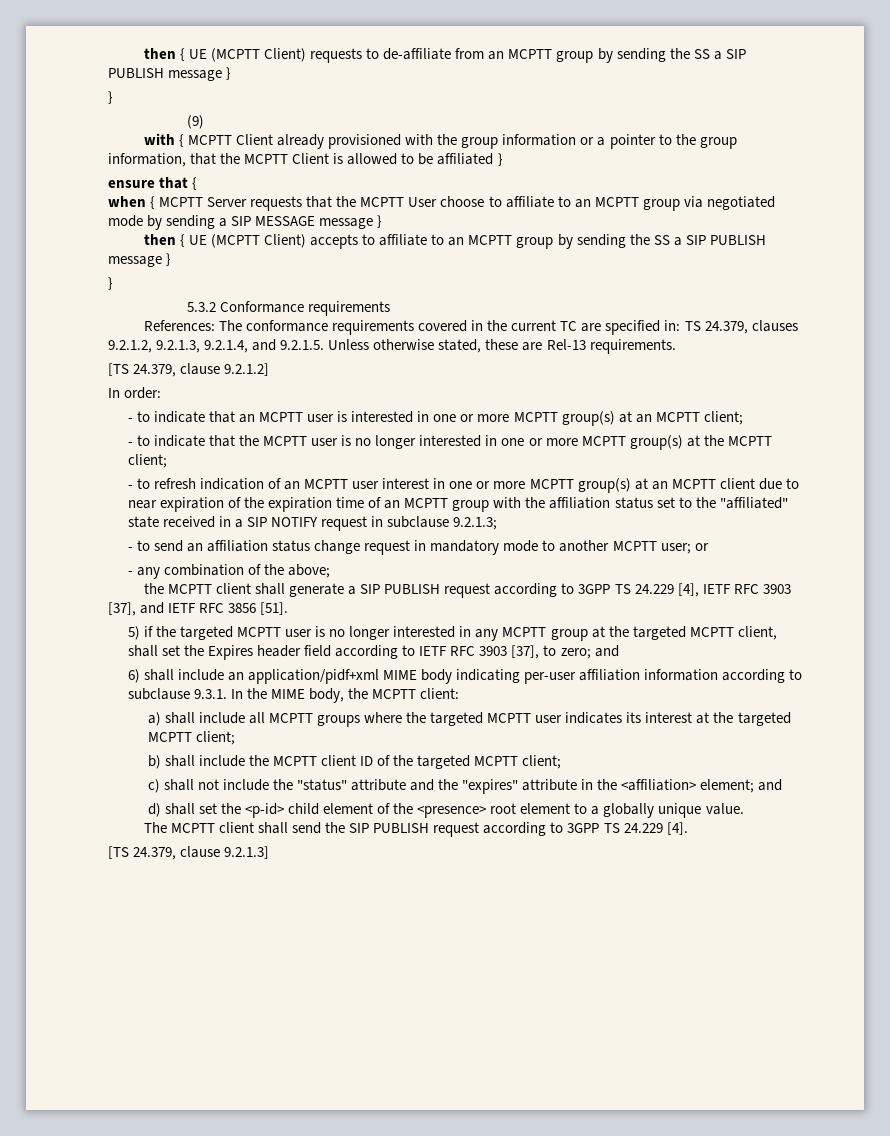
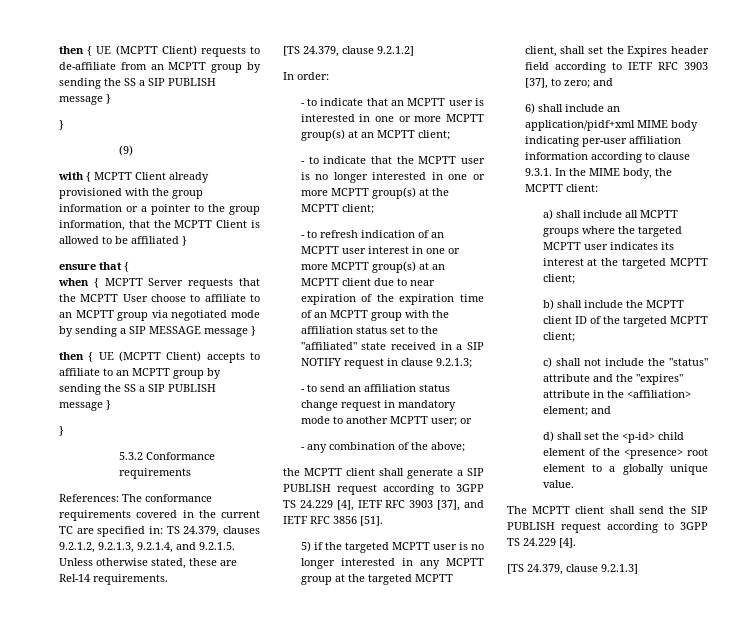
- References: The conformance requirements covered in the current TC are specified in: TS 24.379, clauses 9.2.1.2, 9.2.1.3, 9.2.1.4, and 9.2.1.5. Unless otherwise stated, these are Rel-13 requirements.
+ References: The conformance requirements covered in the current TC are specified in: TS 24.379, clauses 9.2.1.2, 9.2.1.3, 9.2.1.4, and 9.2.1.5. Unless otherwise stated, these are Rel-14 requirements.
- - to refresh indication of an MCPTT user interest in one or more MCPTT group(s) at an MCPTT client due to near expiration of the expiration time of an MCPTT group with the affiliation status set to the "affiliated" state received in a SIP NOTIFY request in subclause 9.2.1.3;
+ - to refresh indication of an MCPTT user interest in one or more MCPTT group(s) at an MCPTT client due to near expiration of the expiration time of an MCPTT group with the affiliation status set to the "affiliated" state received in a SIP NOTIFY request in clause 9.2.1.3;
- 6) shall include an application/pidf+xml MIME body indicating per-user affiliation information according to subclause 9.3.1. In the MIME body, the MCPTT client:
+ 6) shall include an application/pidf+xml MIME body indicating per-user affiliation information according to clause 9.3.1. In the MIME body, the MCPTT client:

